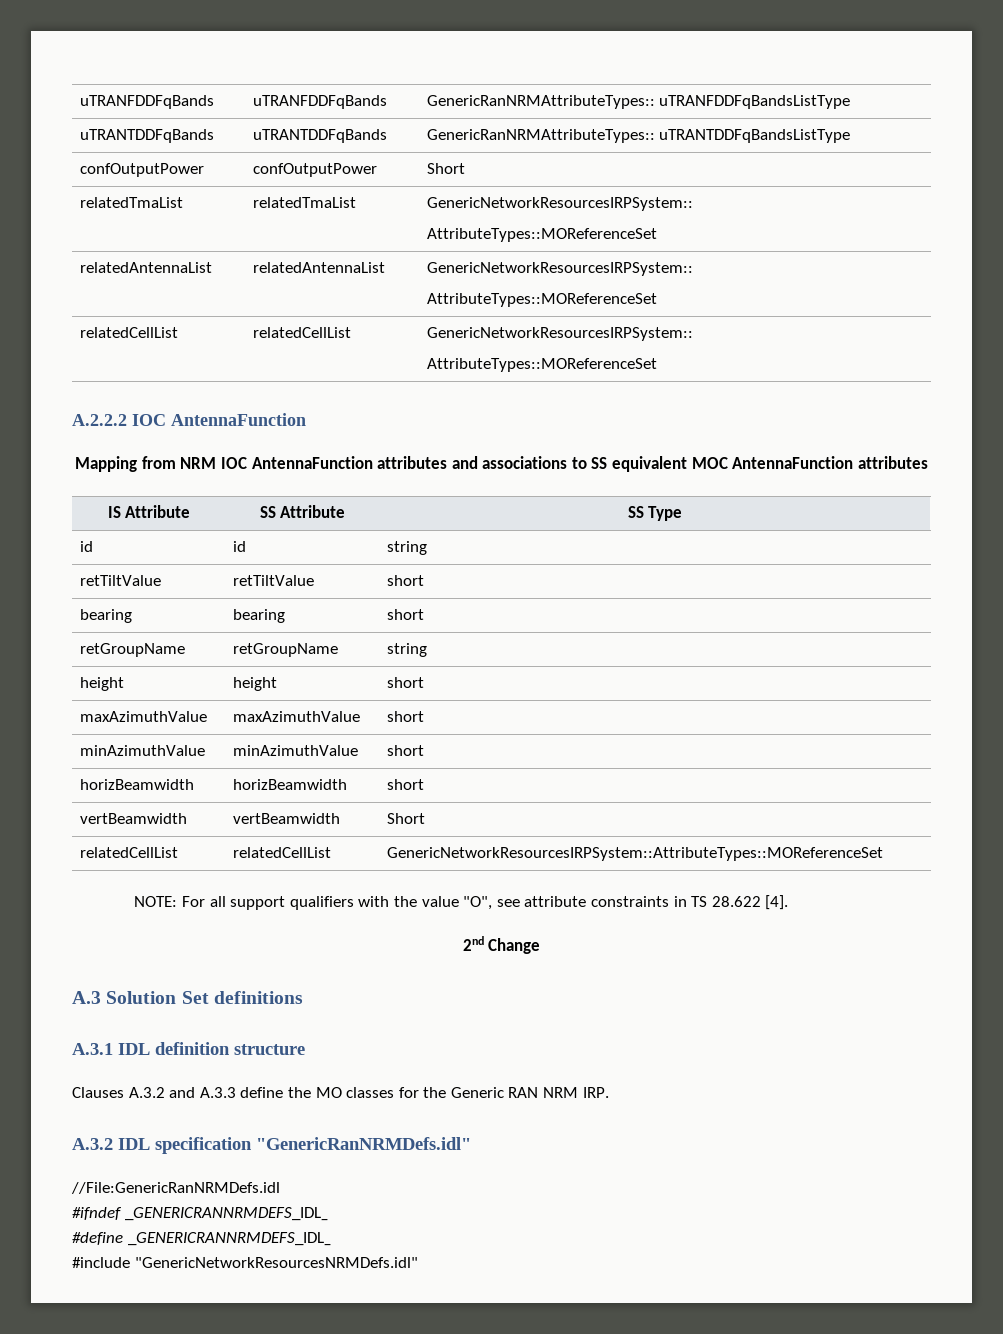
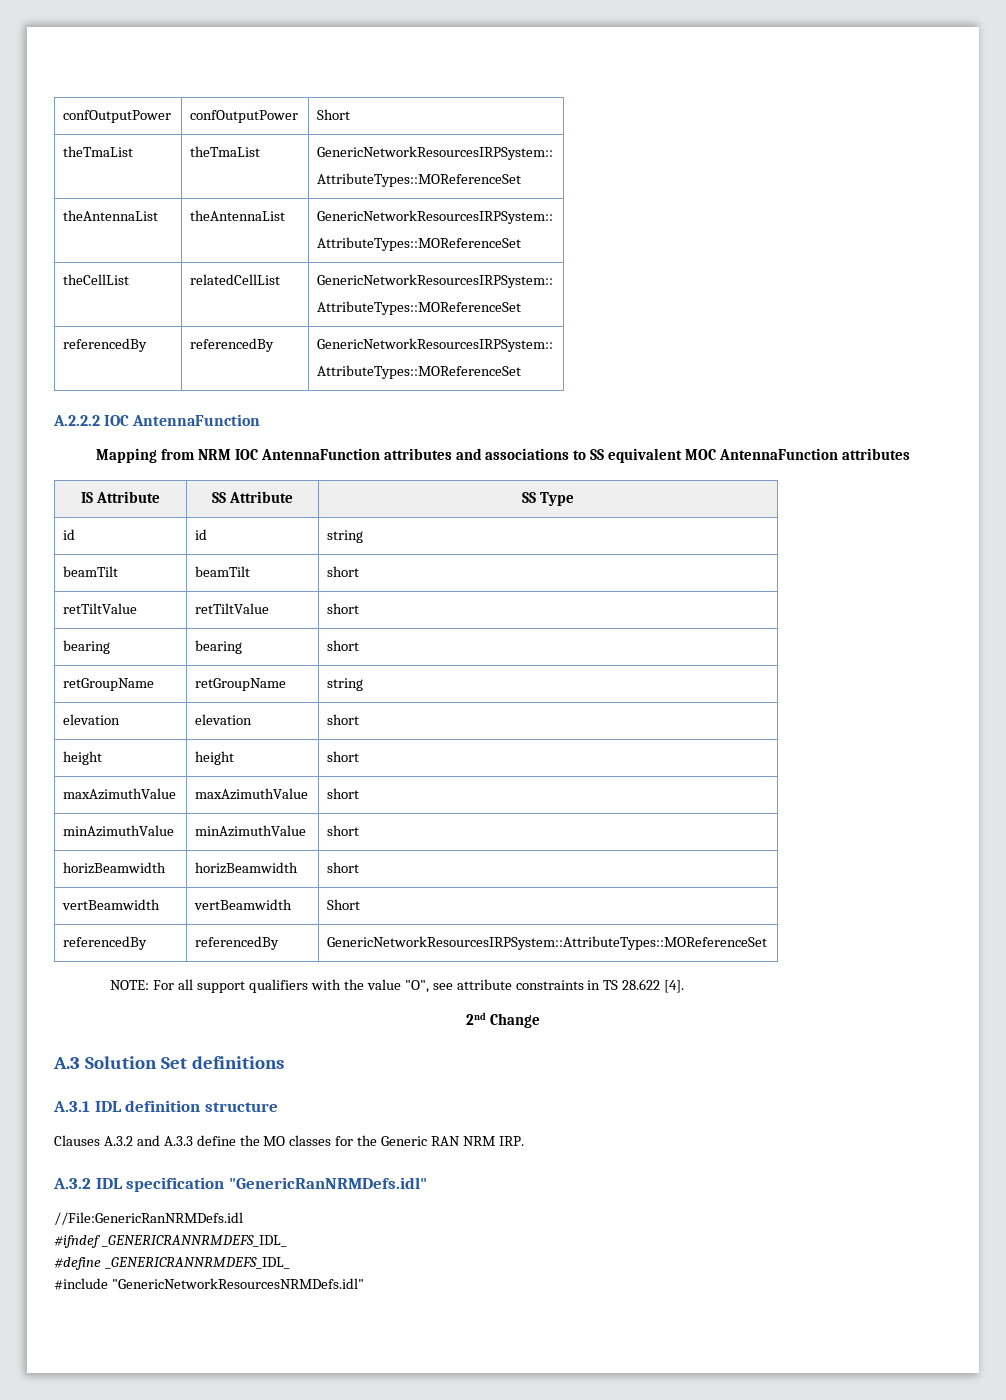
- uTRANFDDFqBands | uTRANFDDFqBands | GenericRanNRMAttributeTypes:: uTRANFDDFqBandsListType
- uTRANTDDFqBands | uTRANTDDFqBands | GenericRanNRMAttributeTypes:: uTRANTDDFqBandsListType
- relatedTmaList | relatedTmaList | GenericNetworkResourcesIRPSystem::
+ theTmaList | theTmaList | GenericNetworkResourcesIRPSystem::
  AttributeTypes::MOReferenceSet
- relatedAntennaList | relatedAntennaList | GenericNetworkResourcesIRPSystem::
+ theAntennaList | theAntennaList | GenericNetworkResourcesIRPSystem::
  AttributeTypes::MOReferenceSet
- relatedCellList | relatedCellList | GenericNetworkResourcesIRPSystem::
+ theCellList | relatedCellList | GenericNetworkResourcesIRPSystem::
+ AttributeTypes::MOReferenceSet
+ referencedBy | referencedBy | GenericNetworkResourcesIRPSystem::
+ beamTilt | beamTilt | short
+ elevation | elevation | short
- relatedCellList | relatedCellList | GenericNetworkResourcesIRPSystem::AttributeTypes::MOReferenceSet
+ referencedBy | referencedBy | GenericNetworkResourcesIRPSystem::AttributeTypes::MOReferenceSet

